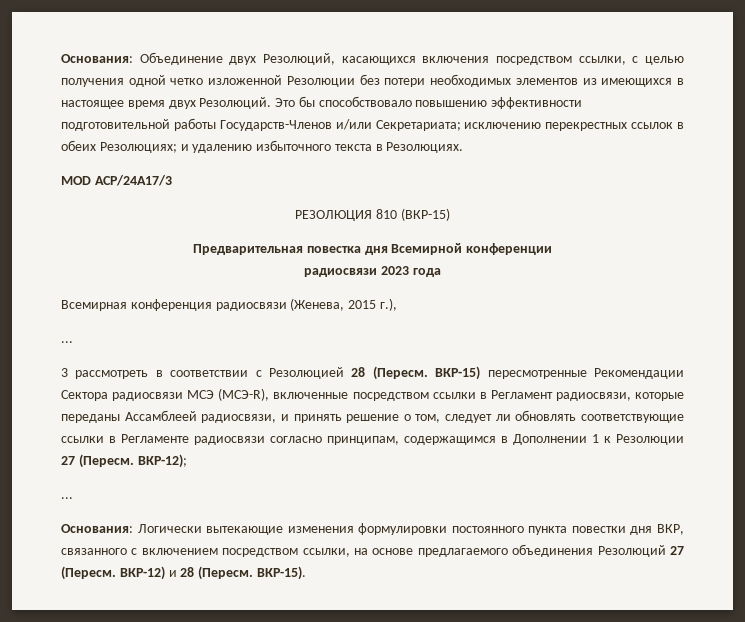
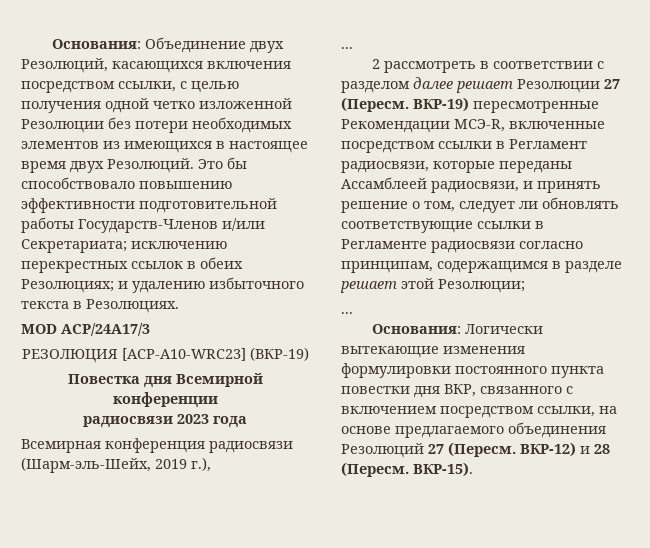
- РЕЗОЛЮЦИЯ 810 (ВКР-15)
- Предварительная повестка дня Всемирной конференции
+ РЕЗОЛЮЦИЯ [ACP-A10-WRC23] (ВКР-19)
+ Повестка дня Всемирной конференции
- Всемирная конференция радиосвязи (Женева, 2015 г.),
+ Всемирная конференция радиосвязи (Шарм-эль-Шейх, 2019 г.),
- 3 рассмотреть в соответствии с Резолюцией 28 (Пересм. ВКР-15) пересмотренные Рекомендации Сектора радиосвязи МСЭ (МСЭ-R), включенные посредством ссылки в Регламент радиосвязи, которые переданы Ассамблеей радиосвязи, и принять решение о том, следует ли обновлять соответствующие ссылки в Регламенте радиосвязи согласно принципам, содержащимся в Дополнении 1 к Резолюции 27 (Пересм. ВКР-12);
+ 2 рассмотреть в соответствии с разделом далее решает Резолюции 27 (Пересм. ВКР-19) пересмотренные Рекомендации МСЭ-R, включенные посредством ссылки в Регламент радиосвязи, которые переданы Ассамблеей радиосвязи, и принять решение о том, следует ли обновлять соответствующие ссылки в Регламенте радиосвязи согласно принципам, содержащимся в разделе решает этой Резолюции;

